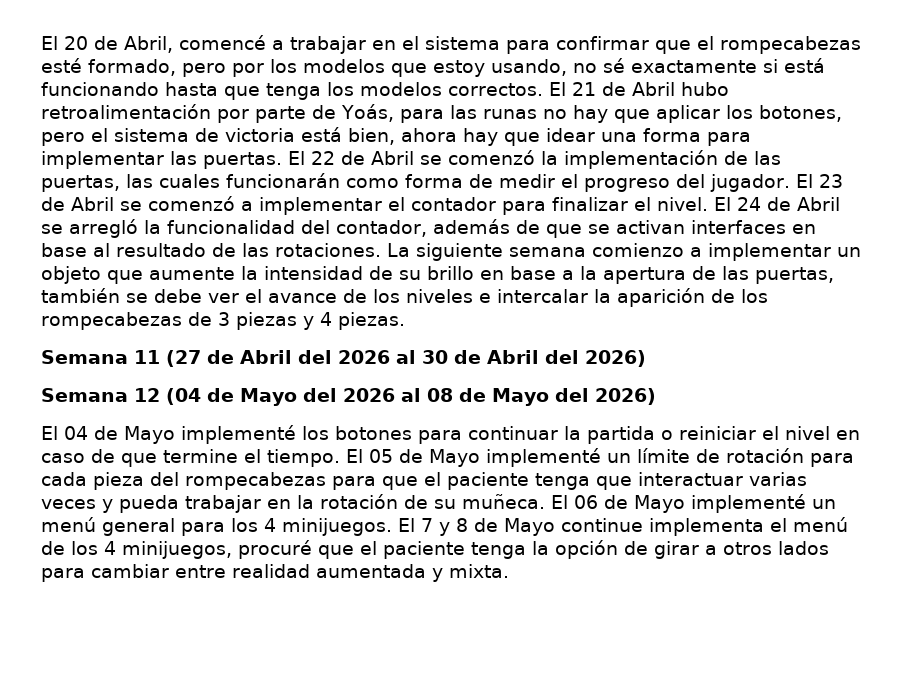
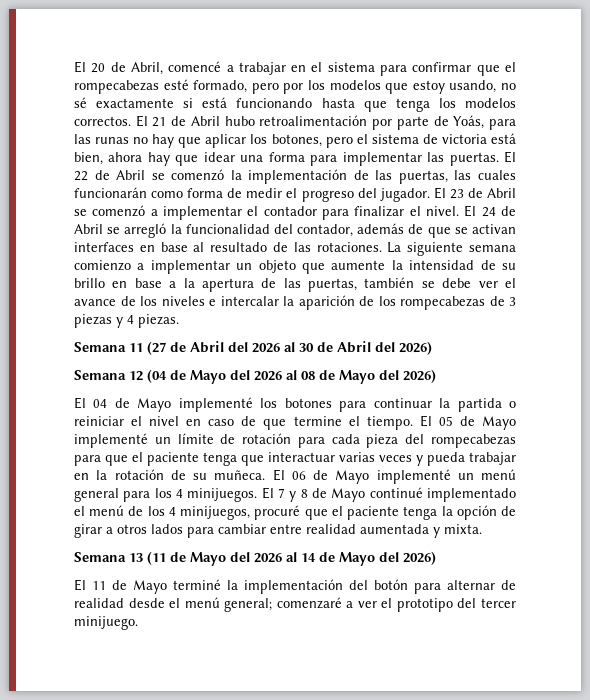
- El 7 y 8 de Mayo continue implementa el menú de los 4 minijuegos, procuré que el paciente tenga la opción de girar a otros lados para cambiar entre realidad aumentada y mixta.
+ El 7 y 8 de Mayo continué implementado el menú de los 4 minijuegos, procuré que el paciente tenga la opción de girar a otros lados para cambiar entre realidad aumentada y mixta.
+ Semana 13 (11 de Mayo del 2026 al 14 de Mayo del 2026)
+ El 11 de Mayo terminé la implementación del botón para alternar de realidad desde el menú general; comenzaré a ver el prototipo del tercer minijuego.

